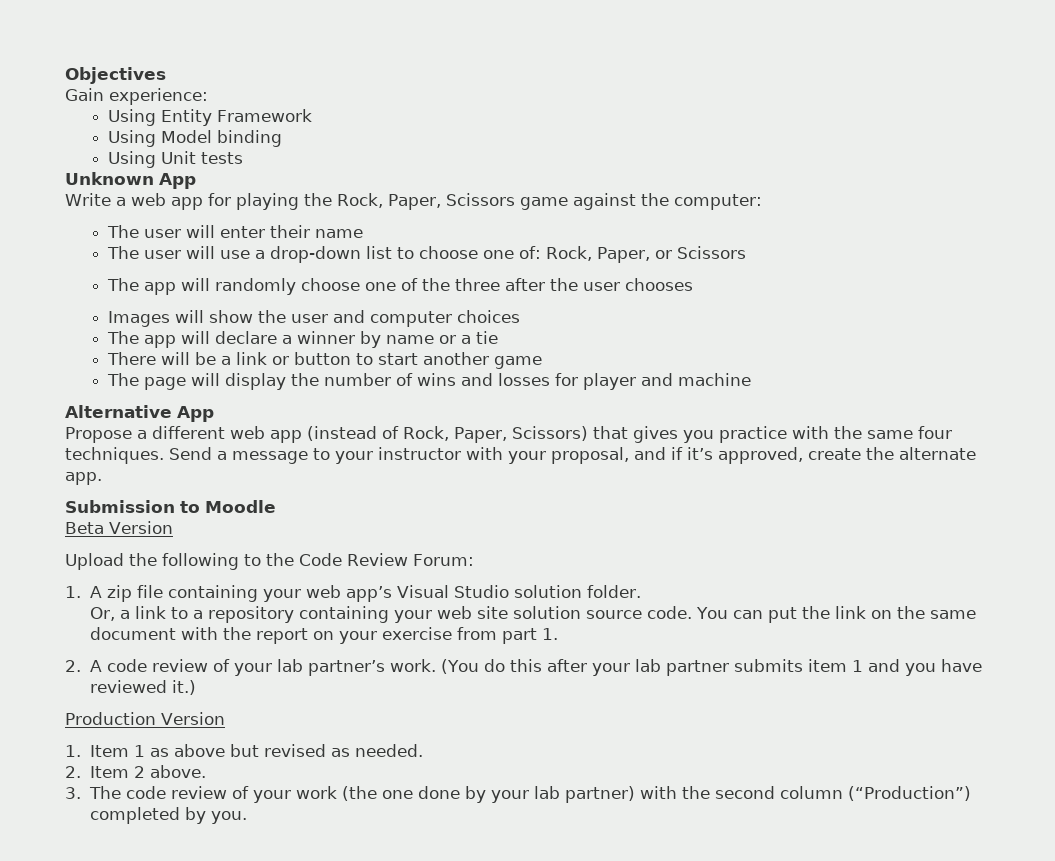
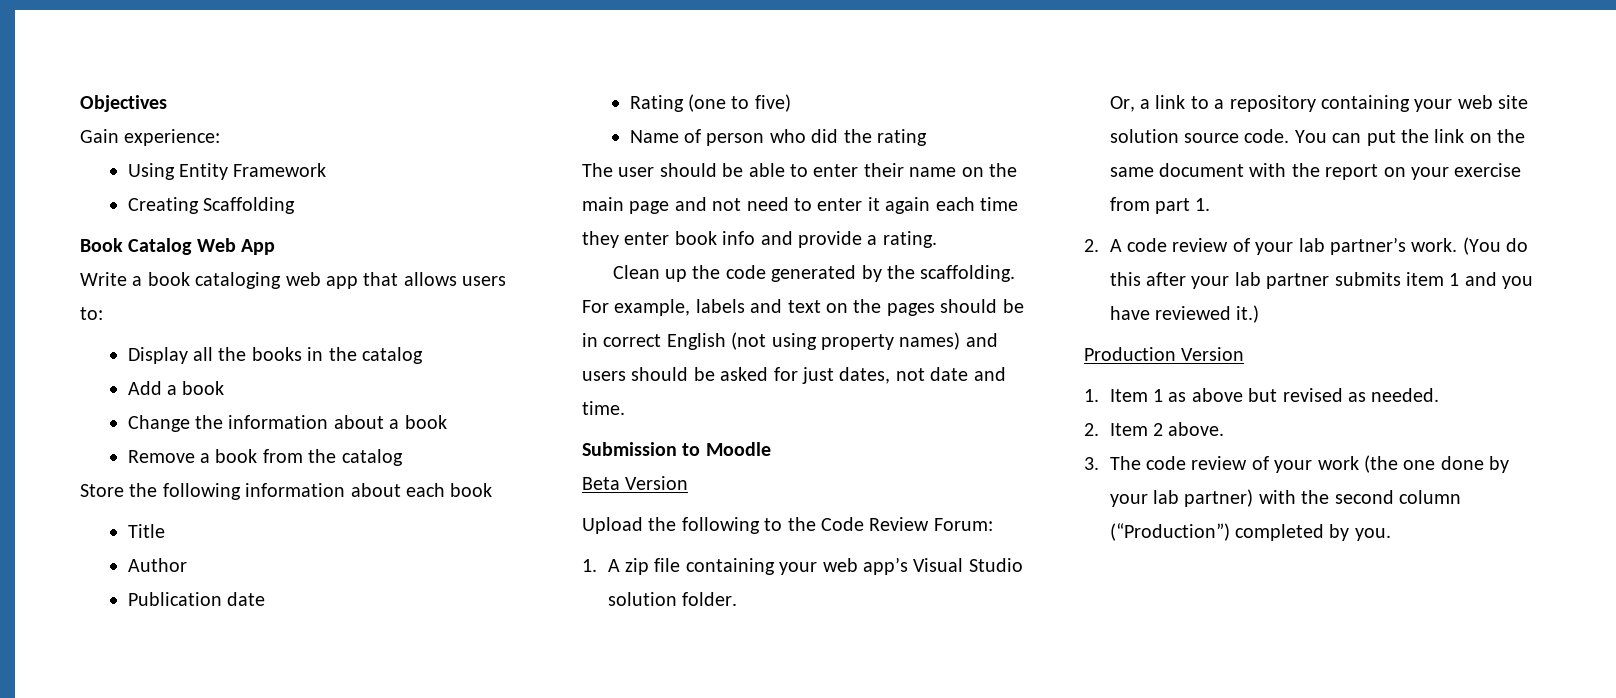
- Using Model binding
- Using Unit tests
- Unknown App
- Write a web app for playing the Rock, Paper, Scissors game against the computer:
- The user will enter their name
- The user will use a drop-down list to choose one of: Rock, Paper, or Scissors
- The app will randomly choose one of the three after the user chooses
- Images will show the user and computer choices
- The app will declare a winner by name or a tie
- There will be a link or button to start another game
- The page will display the number of wins and losses for player and machine
- Alternative App
- Propose a different web app (instead of Rock, Paper, Scissors) that gives you practice with the same four techniques. Send a message to your instructor with your proposal, and if it’s approved, create the alternate app.
+ Creating Scaffolding
+ Book Catalog Web App
+ Write a book cataloging web app that allows users to:
+ Display all the books in the catalog
+ Add a book
+ Change the information about a book
+ Remove a book from the catalog
+ Store the following information about each book
+ Title
+ Author
+ Publication date
+ Rating (one to five)
+ Name of person who did the rating
+ The user should be able to enter their name on the main page and not need to enter it again each time they enter book info and provide a rating.
+ Clean up the code generated by the scaffolding. For example, labels and text on the pages should be in correct English (not using property names) and users should be asked for just dates, not date and time.

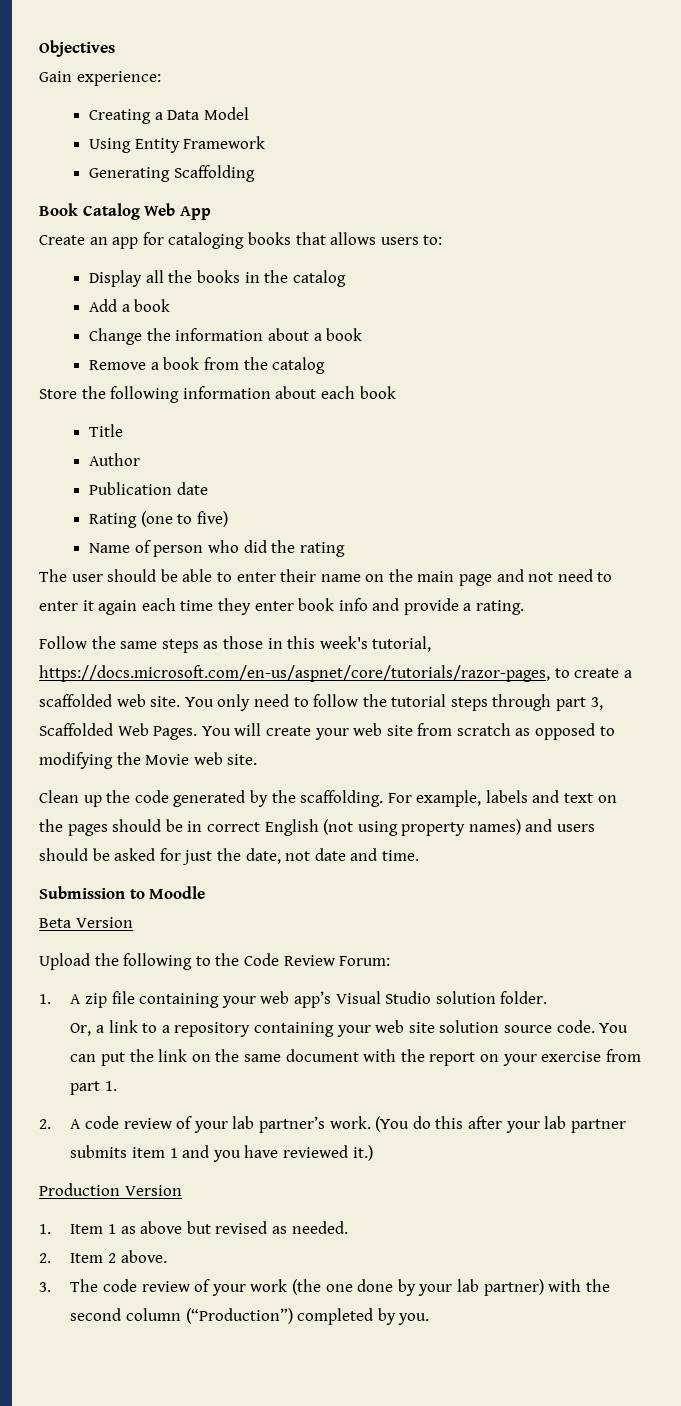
+ Creating a Data Model
- Creating Scaffolding
+ Generating Scaffolding
- Write a book cataloging web app that allows users to:
+ Create an app for cataloging books that allows users to:
+ Follow the same steps as those in this week's tutorial, https://docs.microsoft.com/en-us/aspnet/core/tutorials/razor-pages, to create a scaffolded web site. You only need to follow the tutorial steps through part 3, Scaffolded Web Pages. You will create your web site from scratch as opposed to modifying the Movie web site.
- For example, labels and text on the pages should be in correct English (not using property names) and users should be asked for just dates, not date and time.
+ For example, labels and text on the pages should be in correct English (not using property names) and users should be asked for just the date, not date and time.

